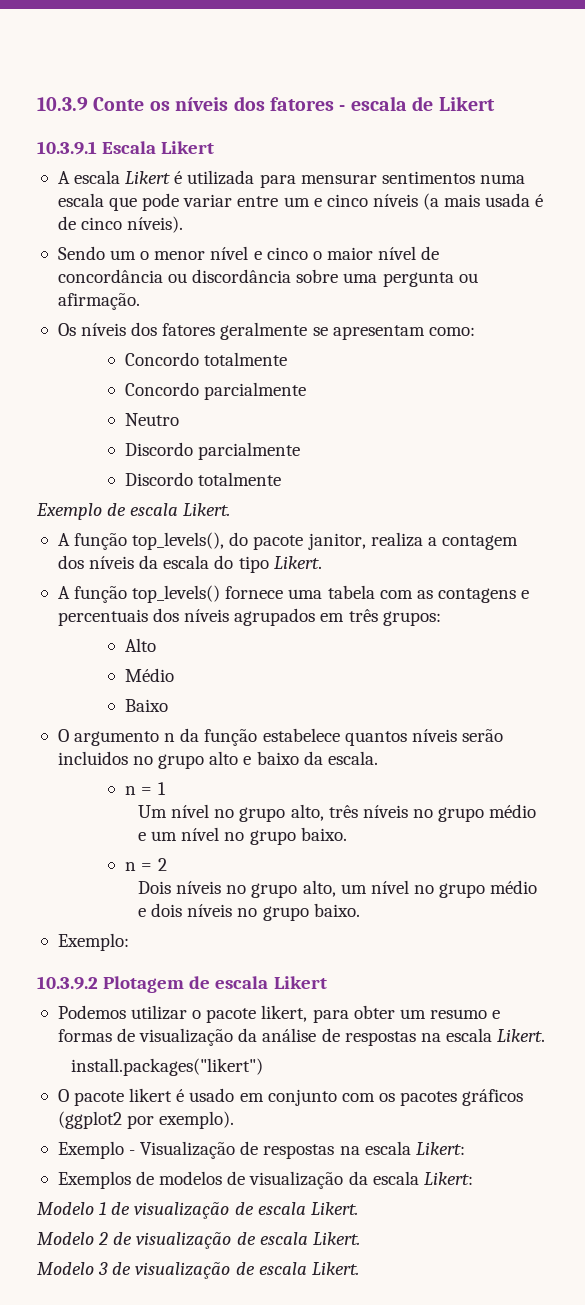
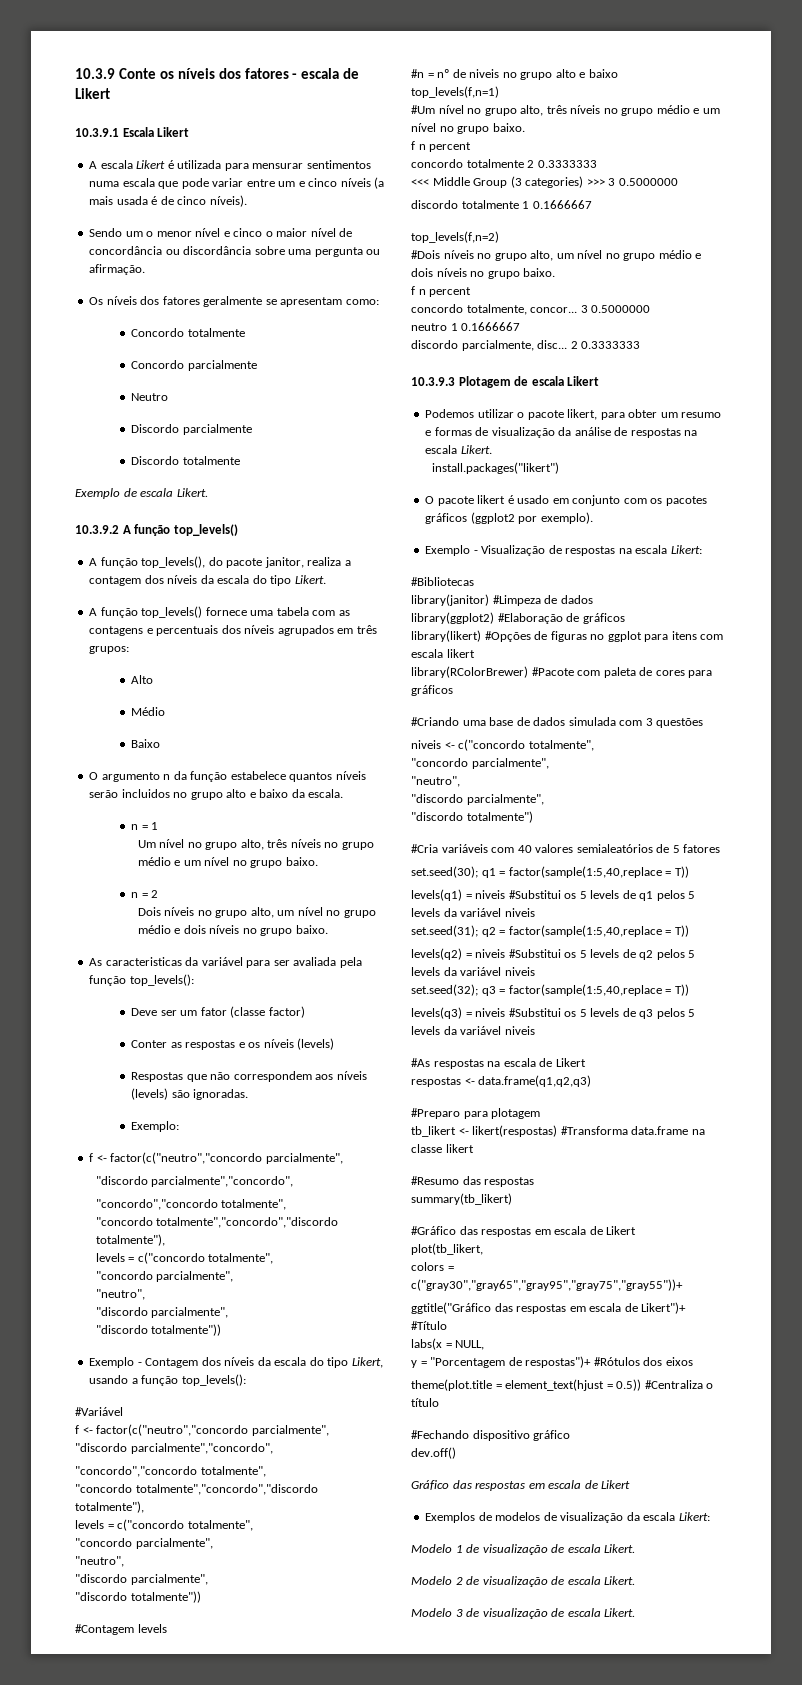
+ 10.3.9.2 A função top_levels()
+ As caracteristicas da variável para ser avaliada pela função top_levels():
+ Deve ser um fator (classe factor)
+ Conter as respostas e os níveis (levels)
+ Respostas que não correspondem aos níveis (levels) são ignoradas.
  Exemplo:
- 10.3.9.2 Plotagem de escala Likert
+ f <- factor(c("neutro","concordo parcialmente",
+ "discordo parcialmente","concordo",
+ "concordo","concordo totalmente",
+ "concordo totalmente","concordo","discordo totalmente"),
+ levels = c("concordo totalmente",
+ "concordo parcialmente",
+ "neutro",
+ "discordo parcialmente",
+ "discordo totalmente"))
+ Exemplo - Contagem dos níveis da escala do tipo Likert, usando a função top_levels():
+ #Variável
+ f <- factor(c("neutro","concordo parcialmente",
+ "discordo parcialmente","concordo",
+ "concordo","concordo totalmente",
+ "concordo totalmente","concordo","discordo totalmente"),
+ levels = c("concordo totalmente",
+ "concordo parcialmente",
+ "neutro",
+ "discordo parcialmente",
+ "discordo totalmente"))
+ #Contagem levels
+ #n = nº de niveis no grupo alto e baixo
+ top_levels(f,n=1)
+ #Um nível no grupo alto, três níveis no grupo médio e um nível no grupo baixo.
+ f n percent
+ concordo totalmente 2 0.3333333
+ <<< Middle Group (3 categories) >>> 3 0.5000000
+ discordo totalmente 1 0.1666667
+ top_levels(f,n=2)
+ #Dois níveis no grupo alto, um nível no grupo médio e dois níveis no grupo baixo.
+ f n percent
+ concordo totalmente, concor... 3 0.5000000
+ neutro 1 0.1666667
+ discordo parcialmente, disc... 2 0.3333333
+ 10.3.9.3 Plotagem de escala Likert
+ #Bibliotecas
+ library(janitor) #Limpeza de dados
+ library(ggplot2) #Elaboração de gráficos
+ library(likert) #Opções de figuras no ggplot para itens com escala likert
+ library(RColorBrewer) #Pacote com paleta de cores para gráficos
+ #Criando uma base de dados simulada com 3 questões
+ niveis <- c("concordo totalmente",
+ "concordo parcialmente",
+ "neutro",
+ "discordo parcialmente",
+ "discordo totalmente")
+ #Cria variáveis com 40 valores semialeatórios de 5 fatores
+ set.seed(30); q1 = factor(sample(1:5,40,replace = T))
+ levels(q1) = niveis #Substitui os 5 levels de q1 pelos 5 levels da variável niveis
+ set.seed(31); q2 = factor(sample(1:5,40,replace = T))
+ levels(q2) = niveis #Substitui os 5 levels de q2 pelos 5 levels da variável niveis
+ set.seed(32); q3 = factor(sample(1:5,40,replace = T))
+ levels(q3) = niveis #Substitui os 5 levels de q3 pelos 5 levels da variável niveis
+ #As respostas na escala de Likert
+ respostas <- data.frame(q1,q2,q3)
+ #Preparo para plotagem
+ tb_likert <- likert(respostas) #Transforma data.frame na classe likert
+ #Resumo das respostas
+ summary(tb_likert)
+ #Gráfico das respostas em escala de Likert
+ plot(tb_likert,
+ colors = c("gray30","gray65","gray95","gray75","gray55"))+
+ ggtitle("Gráfico das respostas em escala de Likert")+ #Título
+ labs(x = NULL,
+ y = "Porcentagem de respostas")+ #Rótulos dos eixos
+ theme(plot.title = element_text(hjust = 0.5)) #Centraliza o título
+ #Fechando dispositivo gráfico
+ dev.off()
+ Gráfico das respostas em escala de Likert

